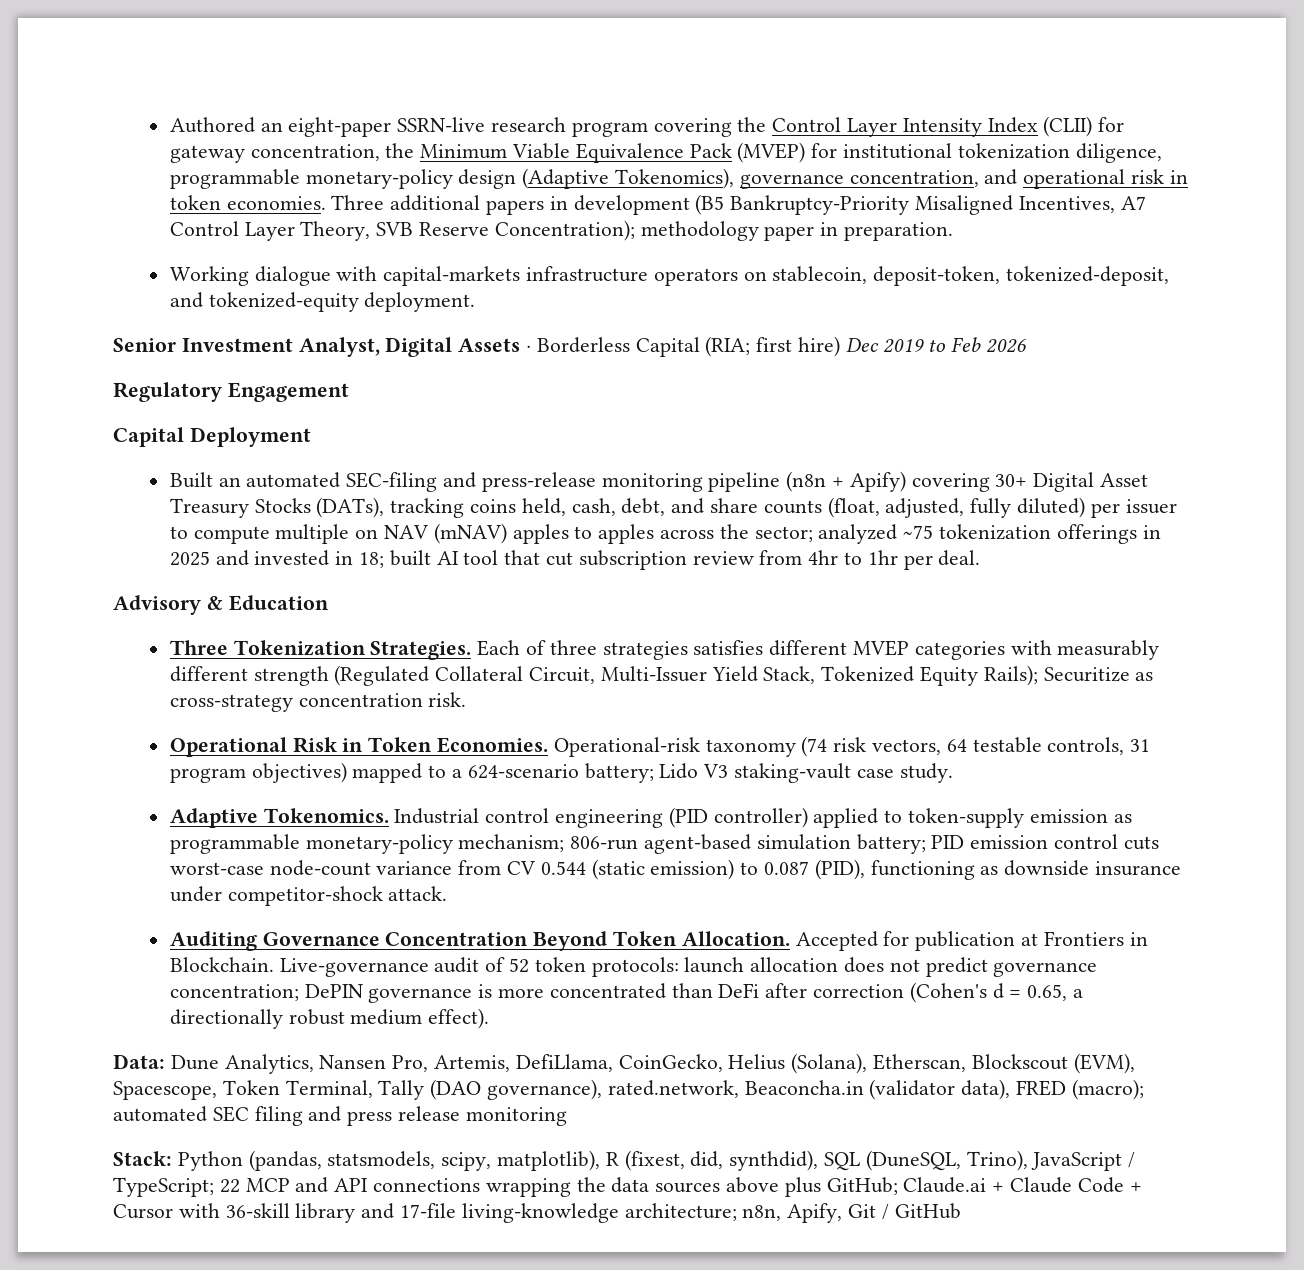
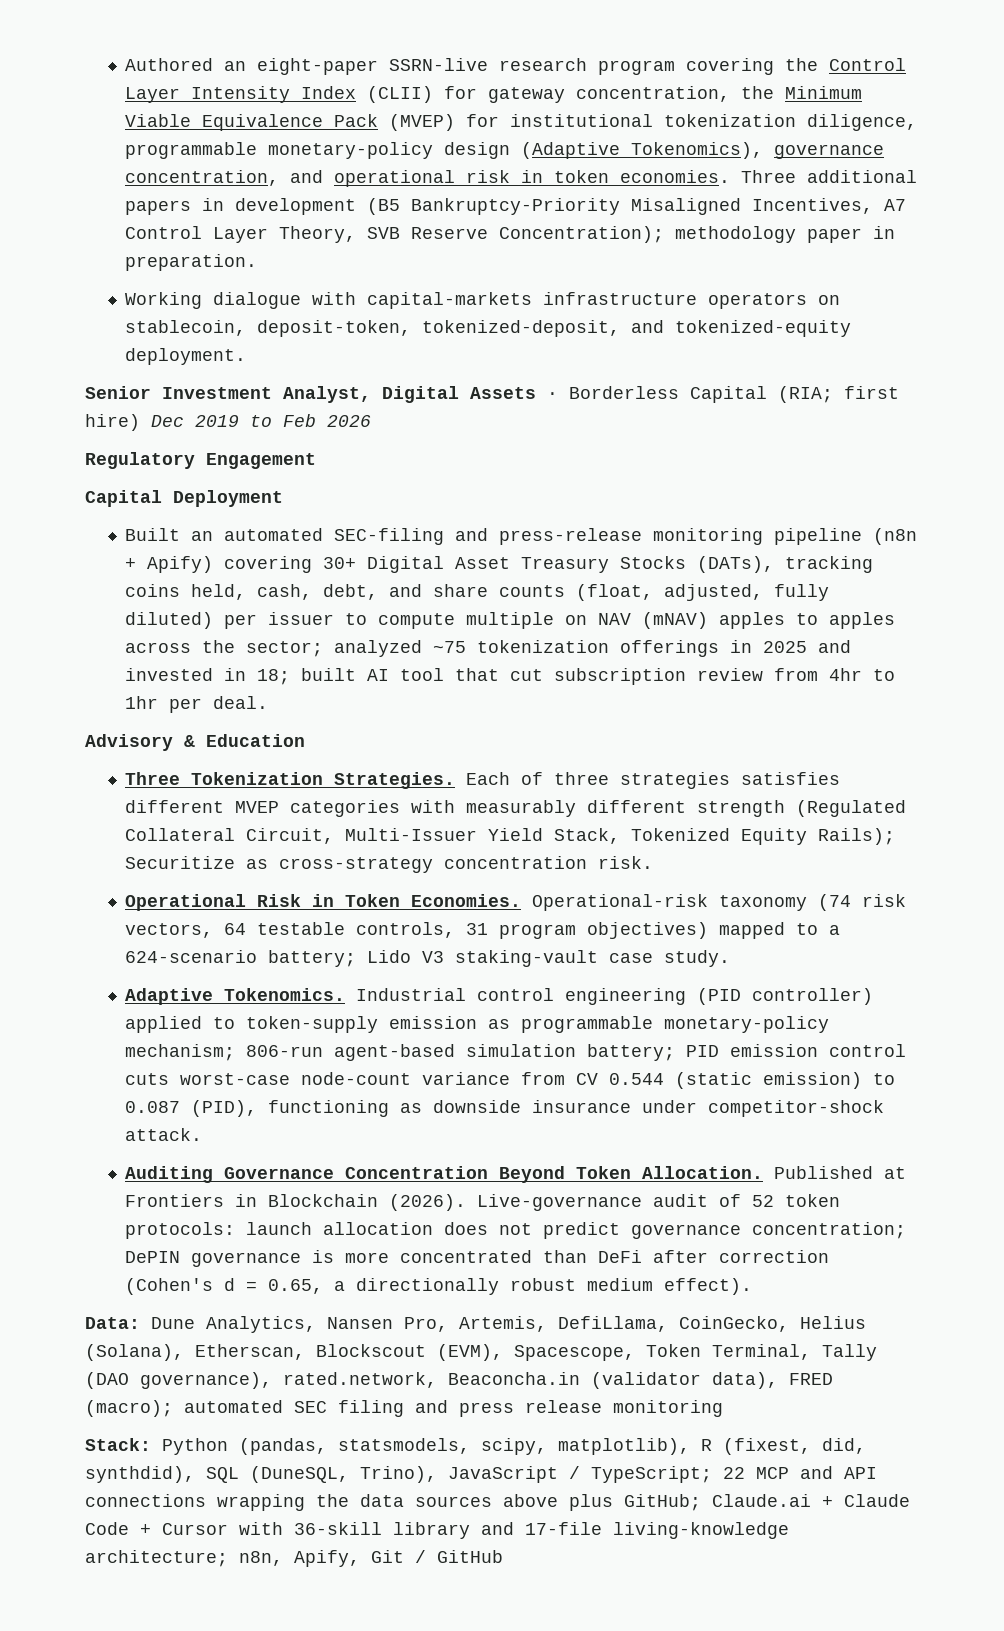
- Accepted for publication at Frontiers in Blockchain.
+ Published at Frontiers in Blockchain (2026).

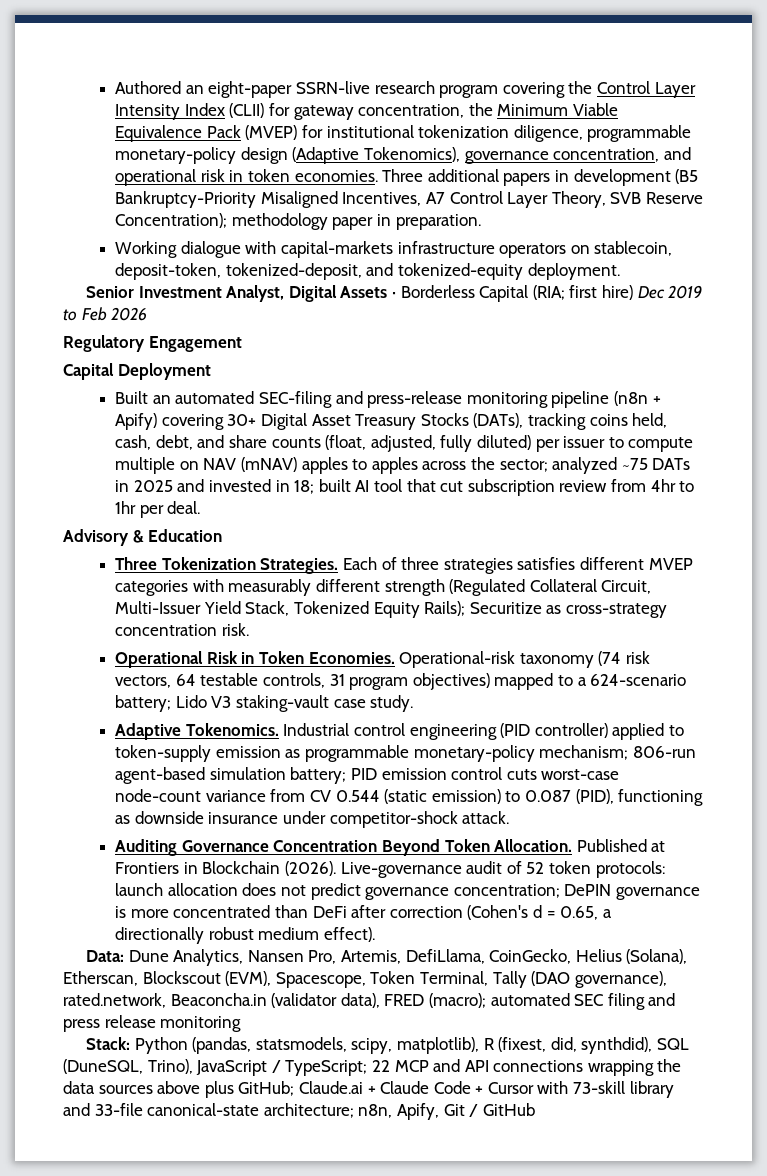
- analyzed ~75 tokenization offerings in 2025 and invested in 18;
+ analyzed ~75 DATs in 2025 and invested in 18;
- Stack: Python (pandas, statsmodels, scipy, matplotlib), R (fixest, did, synthdid), SQL (DuneSQL, Trino), JavaScript / TypeScript; 22 MCP and API connections wrapping the data sources above plus GitHub; Claude.ai + Claude Code + Cursor with 36-skill library and 17-file living-knowledge architecture; n8n, Apify, Git / GitHub
+ Stack: Python (pandas, statsmodels, scipy, matplotlib), R (fixest, did, synthdid), SQL (DuneSQL, Trino), JavaScript / TypeScript; 22 MCP and API connections wrapping the data sources above plus GitHub; Claude.ai + Claude Code + Cursor with 73-skill library and 33-file canonical-state architecture; n8n, Apify, Git / GitHub

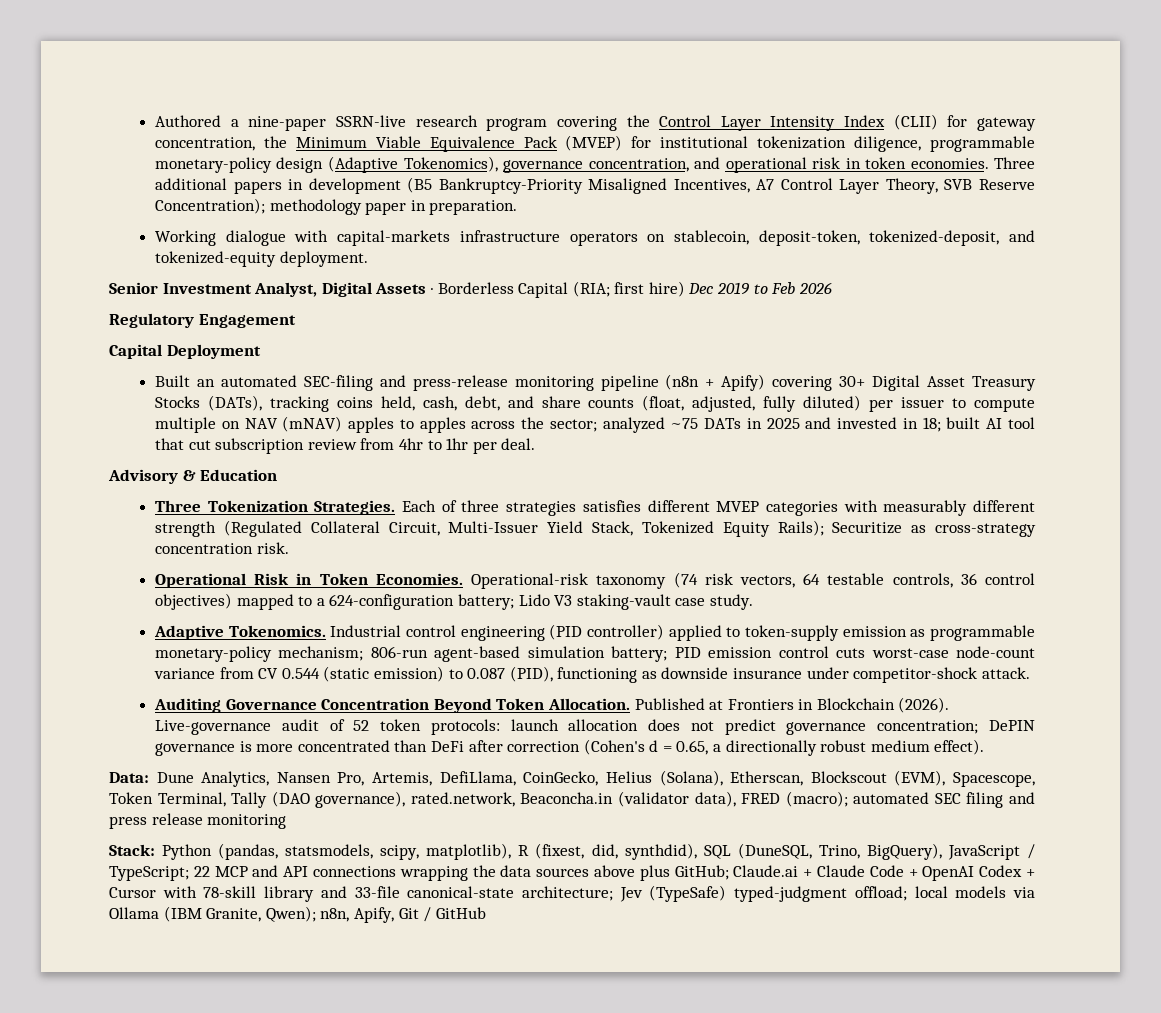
- Authored an eight-paper SSRN-live research program covering the Control Layer Intensity Index (CLII) for gateway concentration, the Minimum Viable Equivalence Pack (MVEP) for institutional tokenization diligence, programmable monetary-policy design (Adaptive Tokenomics), governance concentration, and operational risk in token economies.
+ Authored a nine-paper SSRN-live research program covering the Control Layer Intensity Index (CLII) for gateway concentration, the Minimum Viable Equivalence Pack (MVEP) for institutional tokenization diligence, programmable monetary-policy design (Adaptive Tokenomics), governance concentration, and operational risk in token economies.
- Operational-risk taxonomy (74 risk vectors, 64 testable controls, 31 program objectives) mapped to a 624-scenario battery; Lido V3 staking-vault case study.
+ Operational-risk taxonomy (74 risk vectors, 64 testable controls, 36 control objectives) mapped to a 624-configuration battery; Lido V3 staking-vault case study.
- Stack: Python (pandas, statsmodels, scipy, matplotlib), R (fixest, did, synthdid), SQL (DuneSQL, Trino), JavaScript / TypeScript; 22 MCP and API connections wrapping the data sources above plus GitHub; Claude.ai + Claude Code + Cursor with 73-skill library and 33-file canonical-state architecture; n8n, Apify, Git / GitHub
+ Stack: Python (pandas, statsmodels, scipy, matplotlib), R (fixest, did, synthdid), SQL (DuneSQL, Trino, BigQuery), JavaScript / TypeScript; 22 MCP and API connections wrapping the data sources above plus GitHub; Claude.ai + Claude Code + OpenAI Codex + Cursor with 78-skill library and 33-file canonical-state architecture; Jev (TypeSafe) typed-judgment offload; local models via Ollama (IBM Granite, Qwen); n8n, Apify, Git / GitHub

